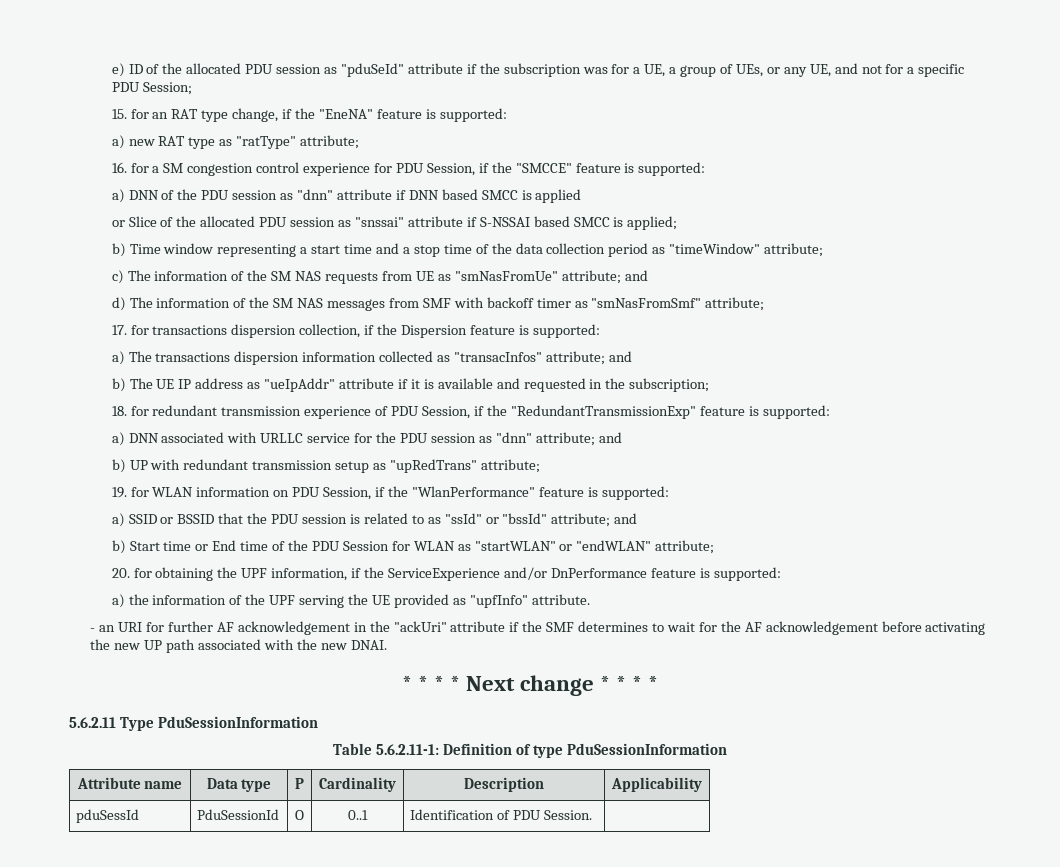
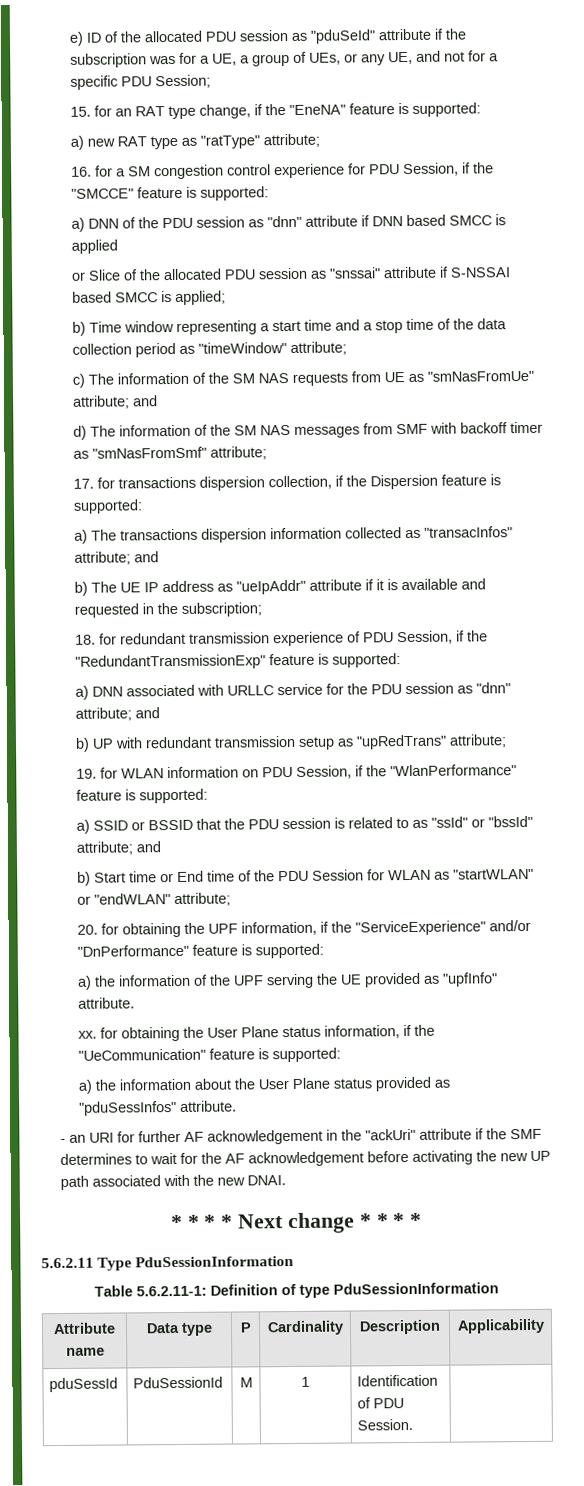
- 20. for obtaining the UPF information, if the ServiceExperience and/or DnPerformance feature is supported:
+ 20. for obtaining the UPF information, if the "ServiceExperience" and/or "DnPerformance" feature is supported:
+ xx. for obtaining the User Plane status information, if the "UeCommunication" feature is supported:
+ a) the information about the User Plane status provided as "pduSessInfos" attribute.
- pduSessId | PduSessionId | O | 0..1 | Identification of PDU Session. |
+ pduSessId | PduSessionId | M | 1 | Identification of PDU Session. |

